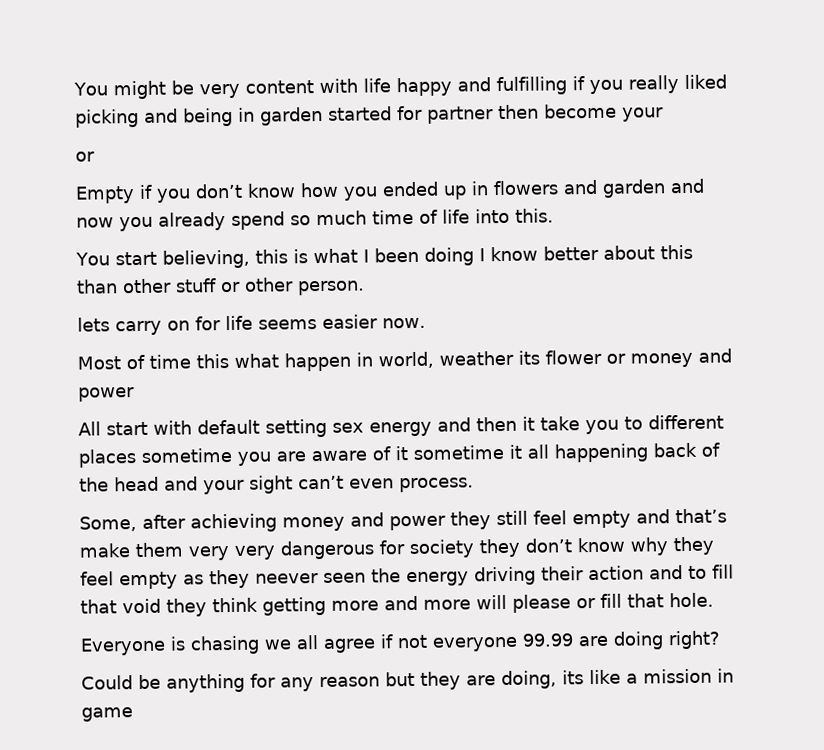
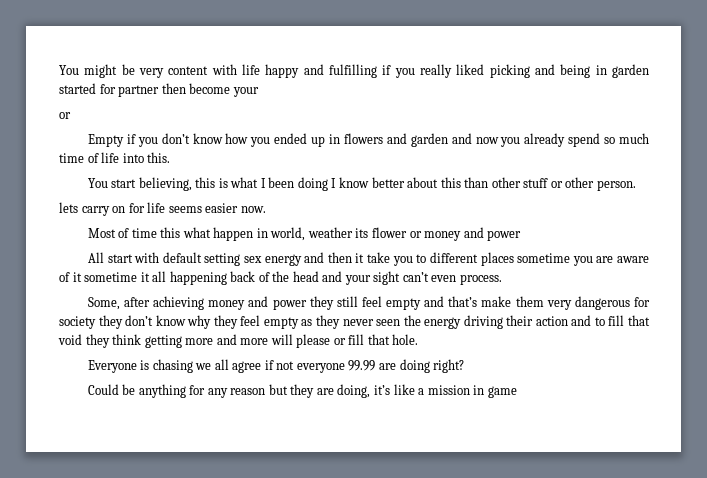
- Some, after achieving money and power they still feel empty and that’s make them very very dangerous for society they don’t know why they feel empty as they neever seen the energy driving their action and to fill that void they think getting more and more will please or fill that hole.
+ Some, after achieving money and power they still feel empty and that’s make them very dangerous for society they don’t know why they feel empty as they never seen the energy driving their action and to fill that void they think getting more and more will please or fill that hole.
- Could be anything for any reason but they are doing, its like a mission in game
+ Could be anything for any reason but they are doing, it’s like a mission in game

